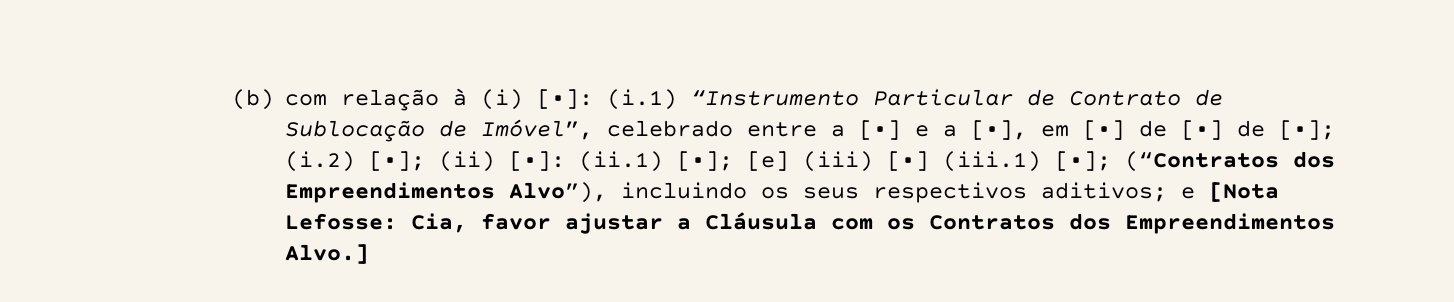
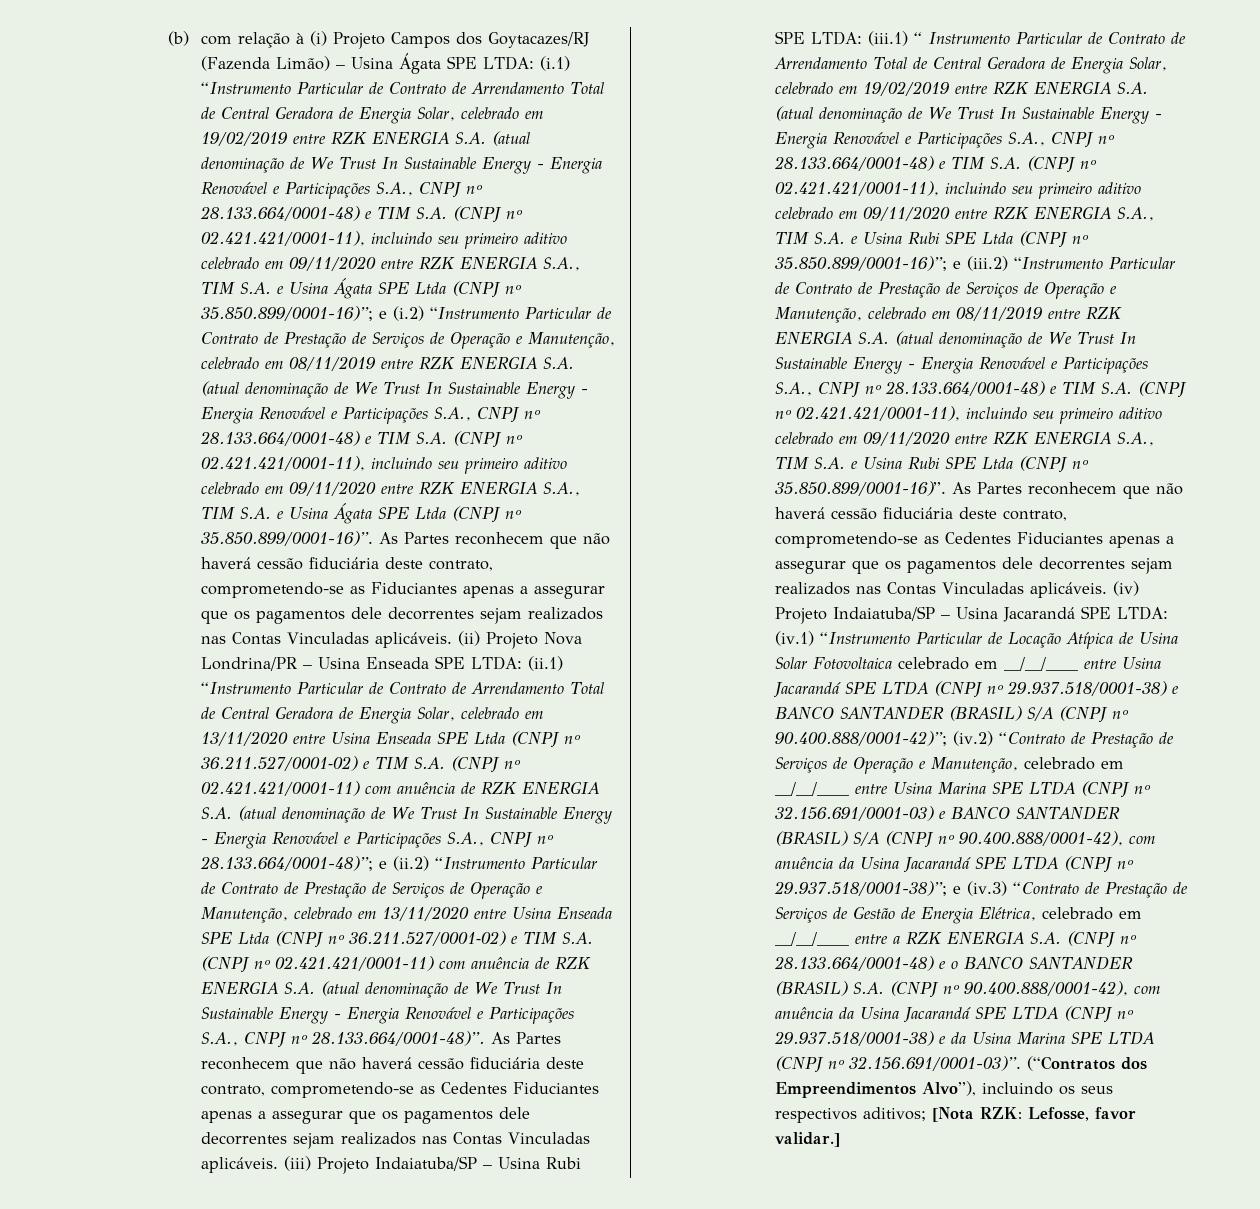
- (b) com relação à (i) [•]: (i.1) “Instrumento Particular de Contrato de Sublocação de Imóvel”, celebrado entre a [•] e a [•], em [•] de [•] de [•]; (i.2) [•]; (ii) [•]: (ii.1) [•]; [e] (iii) [•] (iii.1) [•]; (“Contratos dos Empreendimentos Alvo”), incluindo os seus respectivos aditivos; e [Nota Lefosse: Cia, favor ajustar a Cláusula com os Contratos dos Empreendimentos Alvo.]
+ (b) com relação à (i) Projeto Campos dos Goytacazes/RJ (Fazenda Limão) – Usina Ágata SPE LTDA: (i.1) “Instrumento Particular de Contrato de Arrendamento Total de Central Geradora de Energia Solar, celebrado em 19/02/2019 entre RZK ENERGIA S.A. (atual denominação de We Trust In Sustainable Energy - Energia Renovável e Participações S.A., CNPJ nº 28.133.664/0001-48) e TIM S.A. (CNPJ nº 02.421.421/0001-11), incluindo seu primeiro aditivo celebrado em 09/11/2020 entre RZK ENERGIA S.A., TIM S.A. e Usina Ágata SPE Ltda (CNPJ nº 35.850.899/0001-16)”; e (i.2) “Instrumento Particular de Contrato de Prestação de Serviços de Operação e Manutenção, celebrado em 08/11/2019 entre RZK ENERGIA S.A. (atual denominação de We Trust In Sustainable Energy - Energia Renovável e Participações S.A., CNPJ nº 28.133.664/0001-48) e TIM S.A. (CNPJ nº 02.421.421/0001-11), incluindo seu primeiro aditivo celebrado em 09/11/2020 entre RZK ENERGIA S.A., TIM S.A. e Usina Ágata SPE Ltda (CNPJ nº 35.850.899/0001-16)”. As Partes reconhecem que não haverá cessão fiduciária deste contrato, comprometendo-se as Fiduciantes apenas a assegurar que os pagamentos dele decorrentes sejam realizados nas Contas Vinculadas aplicáveis. (ii) Projeto Nova Londrina/PR – Usina Enseada SPE LTDA: (ii.1) “Instrumento Particular de Contrato de Arrendamento Total de Central Geradora de Energia Solar, celebrado em 13/11/2020 entre Usina Enseada SPE Ltda (CNPJ nº 36.211.527/0001‐02) e TIM S.A. (CNPJ nº 02.421.421/0001-11) com anuência de RZK ENERGIA S.A. (atual denominação de We Trust In Sustainable Energy - Energia Renovável e Participações S.A., CNPJ nº 28.133.664/0001-48)”; e (ii.2) “Instrumento Particular de Contrato de Prestação de Serviços de Operação e Manutenção, celebrado em 13/11/2020 entre Usina Enseada SPE Ltda (CNPJ nº 36.211.527/0001‐02) e TIM S.A. (CNPJ nº 02.421.421/0001-11) com anuência de RZK ENERGIA S.A. (atual denominação de We Trust In Sustainable Energy - Energia Renovável e Participações S.A., CNPJ nº 28.133.664/0001-48)”. As Partes reconhecem que não haverá cessão fiduciária deste contrato, comprometendo-se as Cedentes Fiduciantes apenas a assegurar que os pagamentos dele decorrentes sejam realizados nas Contas Vinculadas aplicáveis. (iii) Projeto Indaiatuba/SP – Usina Rubi SPE LTDA: (iii.1) “ Instrumento Particular de Contrato de Arrendamento Total de Central Geradora de Energia Solar, celebrado em 19/02/2019 entre RZK ENERGIA S.A. (atual denominação de We Trust In Sustainable Energy - Energia Renovável e Participações S.A., CNPJ nº 28.133.664/0001-48) e TIM S.A. (CNPJ nº 02.421.421/0001-11), incluindo seu primeiro aditivo celebrado em 09/11/2020 entre RZK ENERGIA S.A., TIM S.A. e Usina Rubi SPE Ltda (CNPJ nº 35.850.899/0001-16)”; e (iii.2) “Instrumento Particular de Contrato de Prestação de Serviços de Operação e Manutenção, celebrado em 08/11/2019 entre RZK ENERGIA S.A. (atual denominação de We Trust In Sustainable Energy - Energia Renovável e Participações S.A., CNPJ nº 28.133.664/0001-48) e TIM S.A. (CNPJ nº 02.421.421/0001-11), incluindo seu primeiro aditivo celebrado em 09/11/2020 entre RZK ENERGIA S.A., TIM S.A. e Usina Rubi SPE Ltda (CNPJ nº 35.850.899/0001-16)”. As Partes reconhecem que não haverá cessão fiduciária deste contrato, comprometendo-se as Cedentes Fiduciantes apenas a assegurar que os pagamentos dele decorrentes sejam realizados nas Contas Vinculadas aplicáveis. (iv) Projeto Indaiatuba/SP – Usina Jacarandá SPE LTDA: (iv.1) “Instrumento Particular de Locação Atípica de Usina Solar Fotovoltaica celebrado em __/__/____ entre Usina Jacarandá SPE LTDA (CNPJ nº 29.937.518/0001-38) e BANCO SANTANDER (BRASIL) S/A (CNPJ nº 90.400.888/0001-42)”; (iv.2) “Contrato de Prestação de Serviços de Operação e Manutenção, celebrado em __/__/____ entre Usina Marina SPE LTDA (CNPJ nº 32.156.691/0001-03) e BANCO SANTANDER (BRASIL) S/A (CNPJ nº 90.400.888/0001-42), com anuência da Usina Jacarandá SPE LTDA (CNPJ nº 29.937.518/0001-38)”; e (iv.3) “Contrato de Prestação de Serviços de Gestão de Energia Elétrica, celebrado em __/__/____ entre a RZK ENERGIA S.A. (CNPJ nº 28.133.664/0001-48) e o BANCO SANTANDER (BRASIL) S.A. (CNPJ nº 90.400.888/0001-42), com anuência da Usina Jacarandá SPE LTDA (CNPJ nº 29.937.518/0001-38) e da Usina Marina SPE LTDA (CNPJ nº 32.156.691/0001-03)”. (“Contratos dos Empreendimentos Alvo”), incluindo os seus respectivos aditivos; [Nota RZK: Lefosse, favor validar.]

